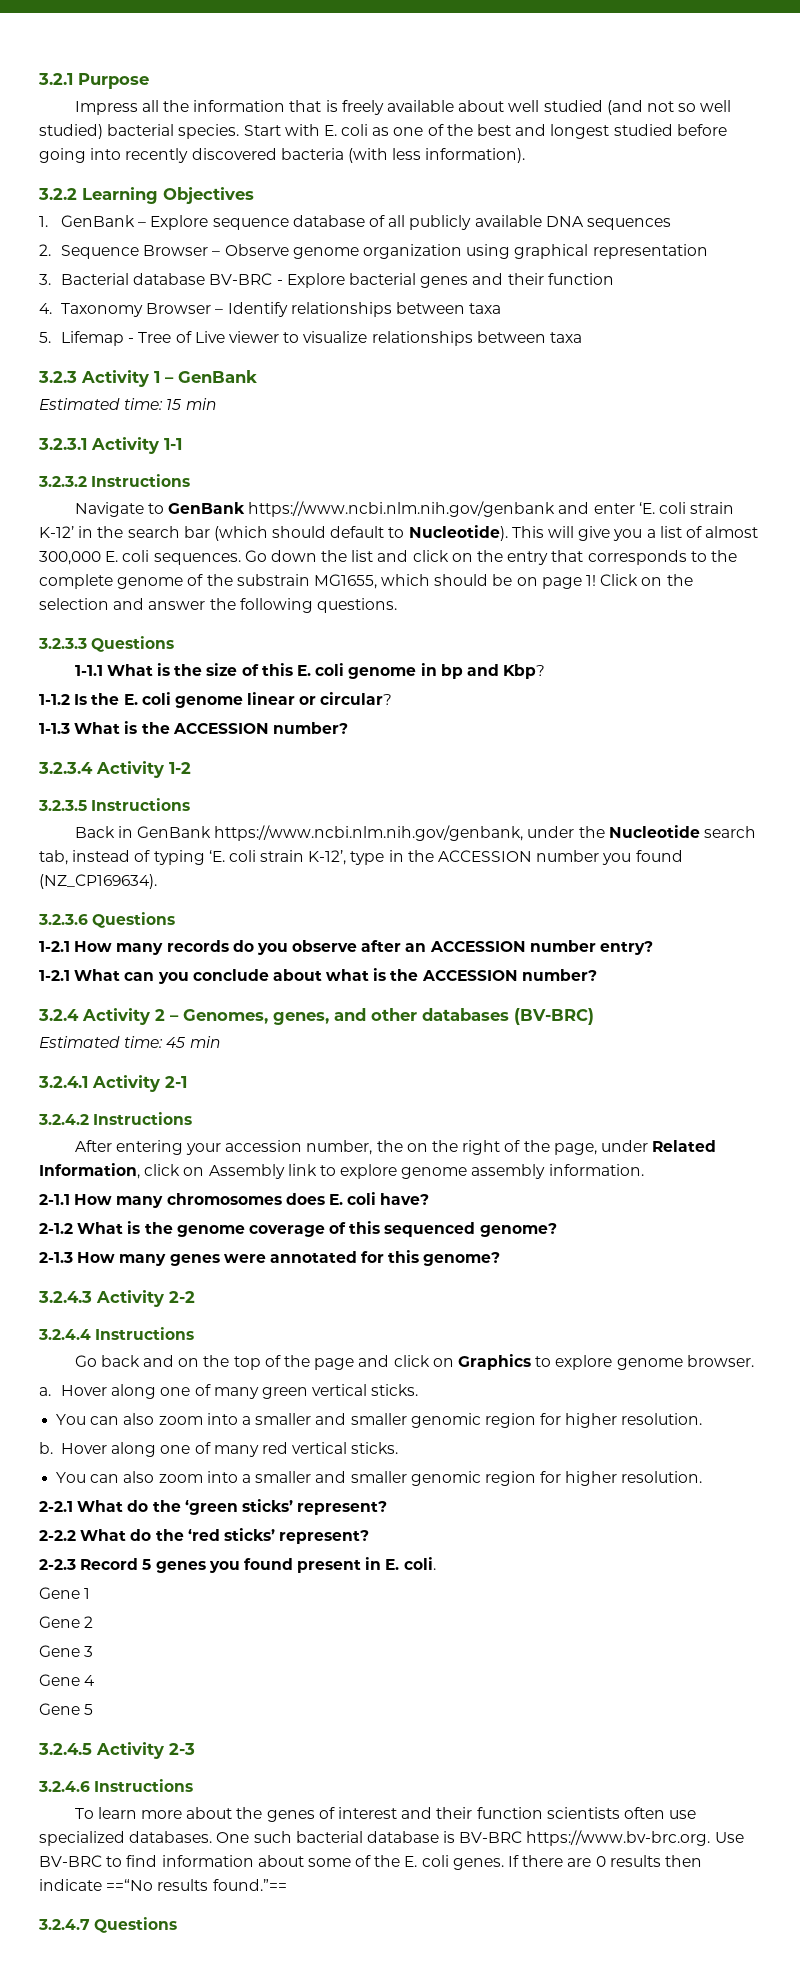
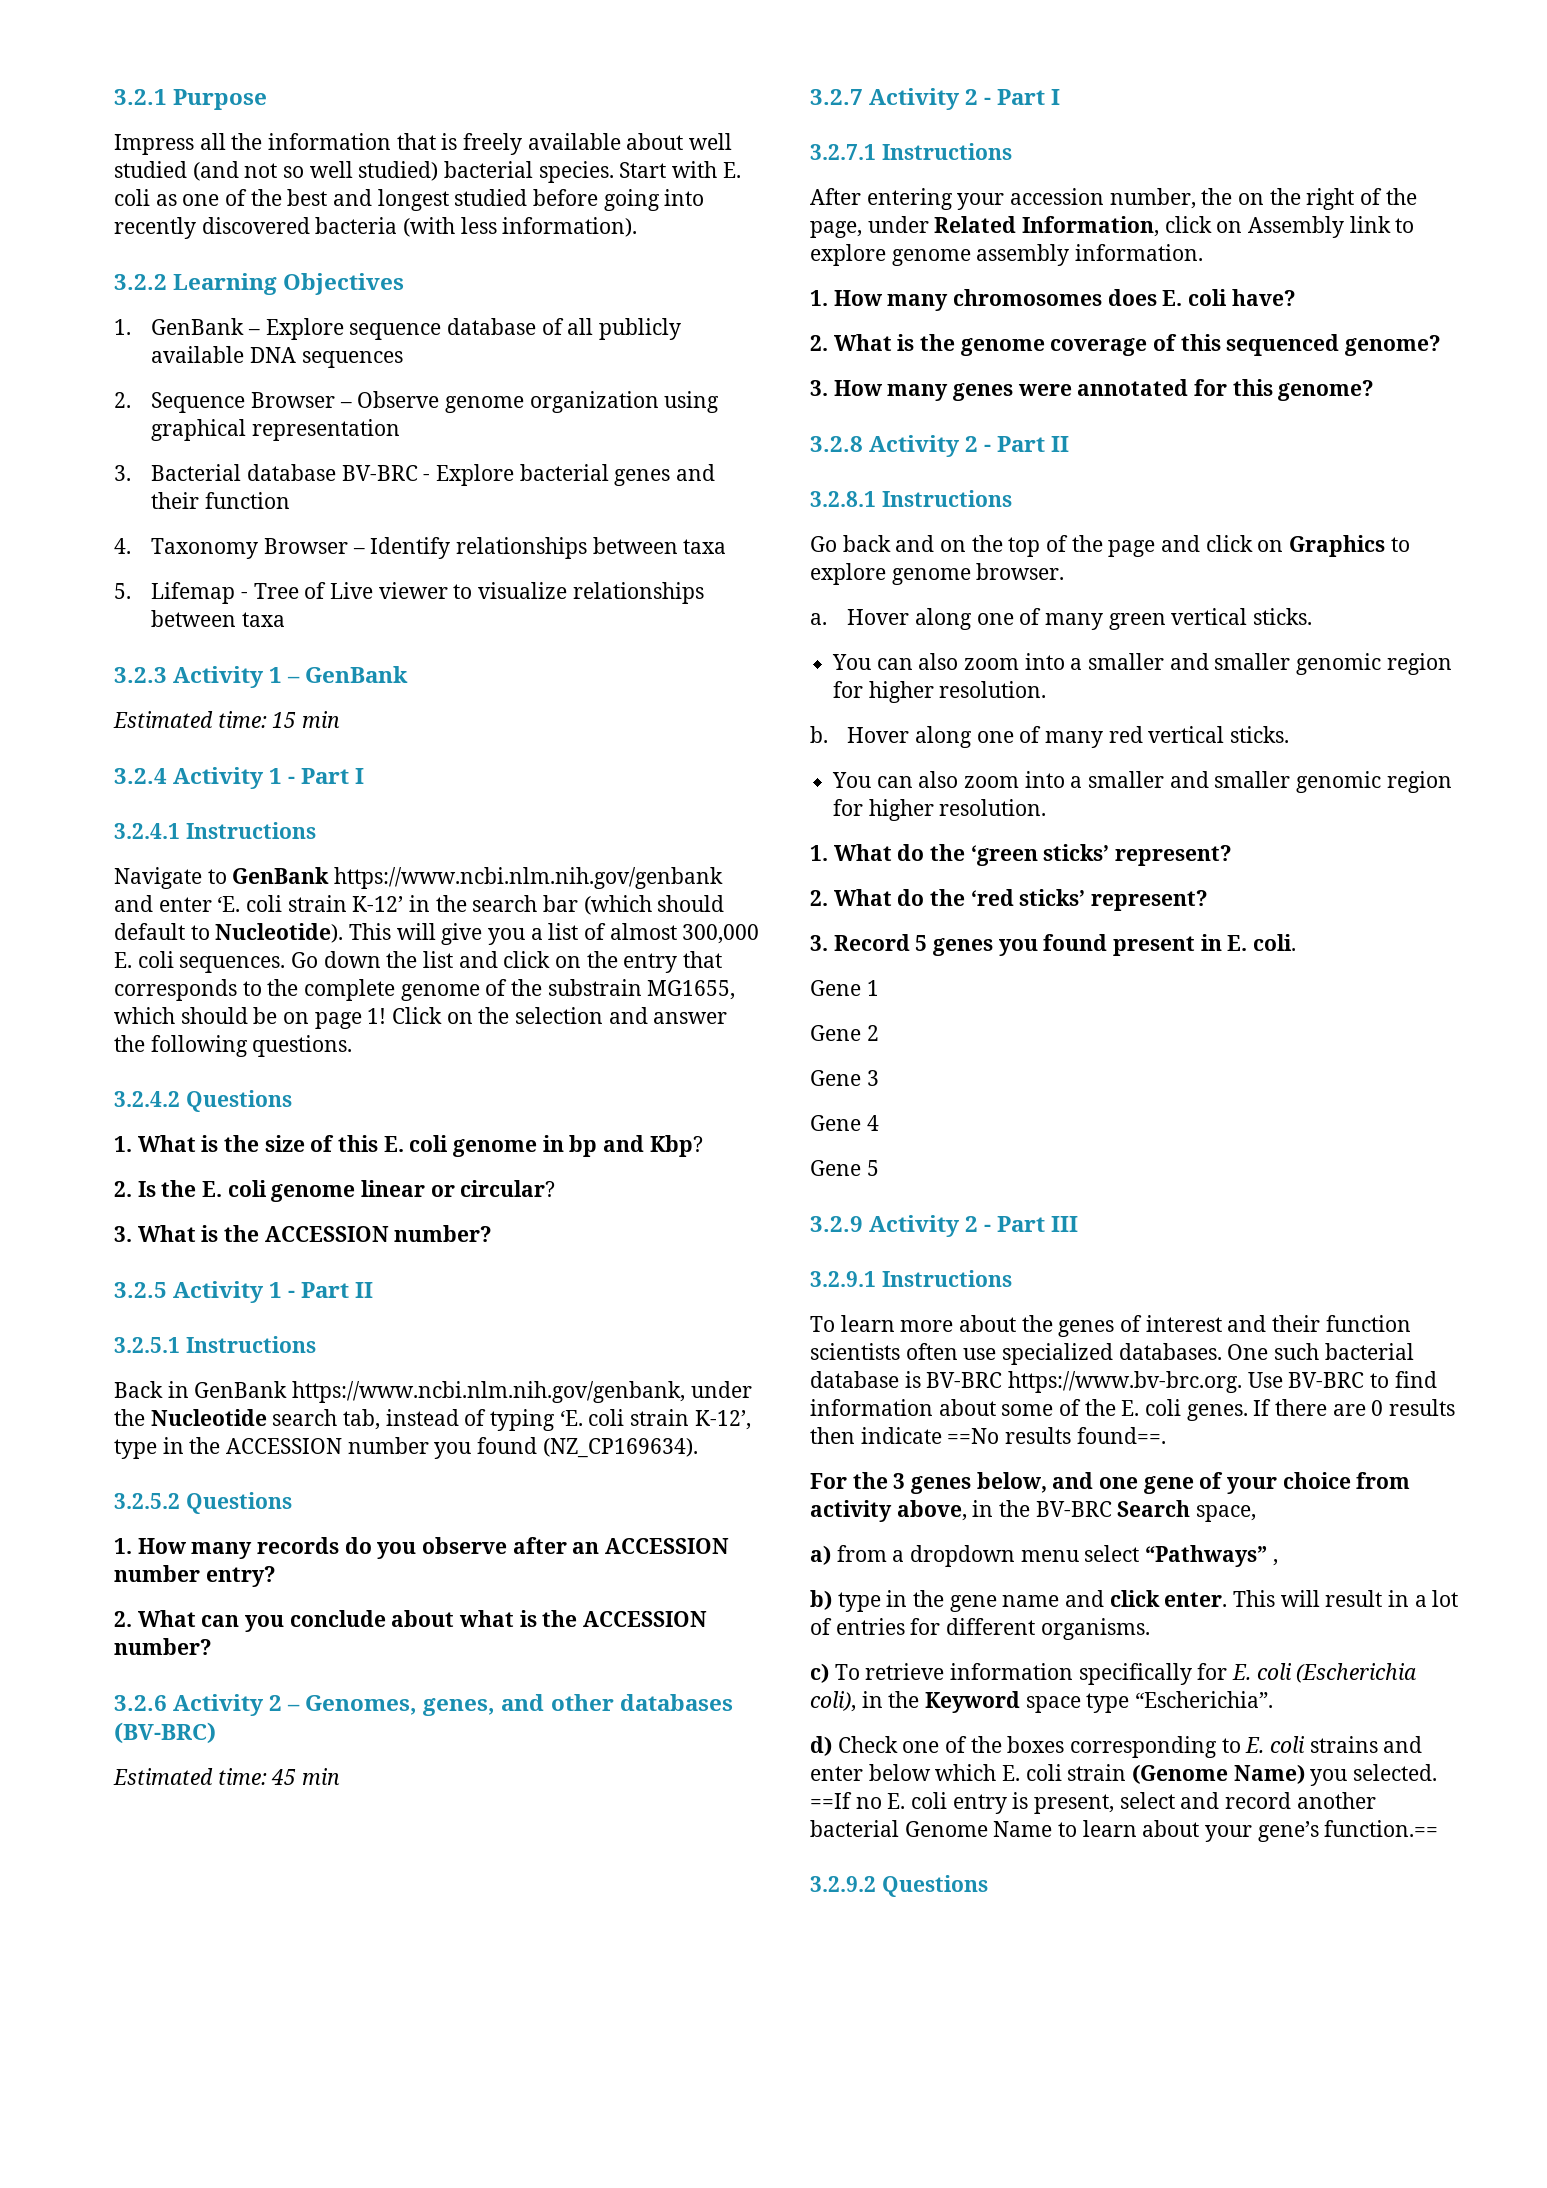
- 3.2.3.1 Activity 1-1
- 3.2.3.2 Instructions
+ 3.2.4 Activity 1 - Part I
+ 3.2.4.1 Instructions
- 3.2.3.3 Questions
- 1-1.1 What is the size of this E. coli genome in bp and Kbp?
+ 3.2.4.2 Questions
+ 1. What is the size of this E. coli genome in bp and Kbp?
- 1-1.2 Is the E. coli genome linear or circular?
+ 2. Is the E. coli genome linear or circular?
- 1-1.3 What is the ACCESSION number?
+ 3. What is the ACCESSION number?
- 3.2.3.4 Activity 1-2
- 3.2.3.5 Instructions
+ 3.2.5 Activity 1 - Part II
+ 3.2.5.1 Instructions
- 3.2.3.6 Questions
- 1-2.1 How many records do you observe after an ACCESSION number entry?
+ 3.2.5.2 Questions
+ 1. How many records do you observe after an ACCESSION number entry?
- 1-2.1 What can you conclude about what is the ACCESSION number?
+ 2. What can you conclude about what is the ACCESSION number?
- 3.2.4 Activity 2 – Genomes, genes, and other databases (BV-BRC)
+ 3.2.6 Activity 2 – Genomes, genes, and other databases (BV-BRC)
- 3.2.4.1 Activity 2-1
- 3.2.4.2 Instructions
+ 3.2.7 Activity 2 - Part I
+ 3.2.7.1 Instructions
- 2-1.1 How many chromosomes does E. coli have?
+ 1. How many chromosomes does E. coli have?
- 2-1.2 What is the genome coverage of this sequenced genome?
+ 2. What is the genome coverage of this sequenced genome?
- 2-1.3 How many genes were annotated for this genome?
+ 3. How many genes were annotated for this genome?
- 3.2.4.3 Activity 2-2
- 3.2.4.4 Instructions
+ 3.2.8 Activity 2 - Part II
+ 3.2.8.1 Instructions
- 2-2.1 What do the ‘green sticks’ represent?
+ 1. What do the ‘green sticks’ represent?
- 2-2.2 What do the ‘red sticks’ represent?
+ 2. What do the ‘red sticks’ represent?
- 2-2.3 Record 5 genes you found present in E. coli.
+ 3. Record 5 genes you found present in E. coli.
- 3.2.4.5 Activity 2-3
- 3.2.4.6 Instructions
+ 3.2.9 Activity 2 - Part III
+ 3.2.9.1 Instructions
- If there are 0 results then indicate ==“No results found.”==
- 3.2.4.7 Questions
+ If there are 0 results then indicate ==No results found==.
+ For the 3 genes below, and one gene of your choice from activity above, in the BV-BRC Search space,
+ a) from a dropdown menu select “Pathways” ,
+ b) type in the gene name and click enter. This will result in a lot of entries for different organisms.
+ c) To retrieve information specifically for E. coli (Escherichia coli), in the Keyword space type “Escherichia”.
+ d) Check one of the boxes corresponding to E. coli strains and enter below which E. coli strain (Genome Name) you selected. ==If no E. coli entry is present, select and record another bacterial Genome Name to learn about your gene’s function.==
+ 3.2.9.2 Questions

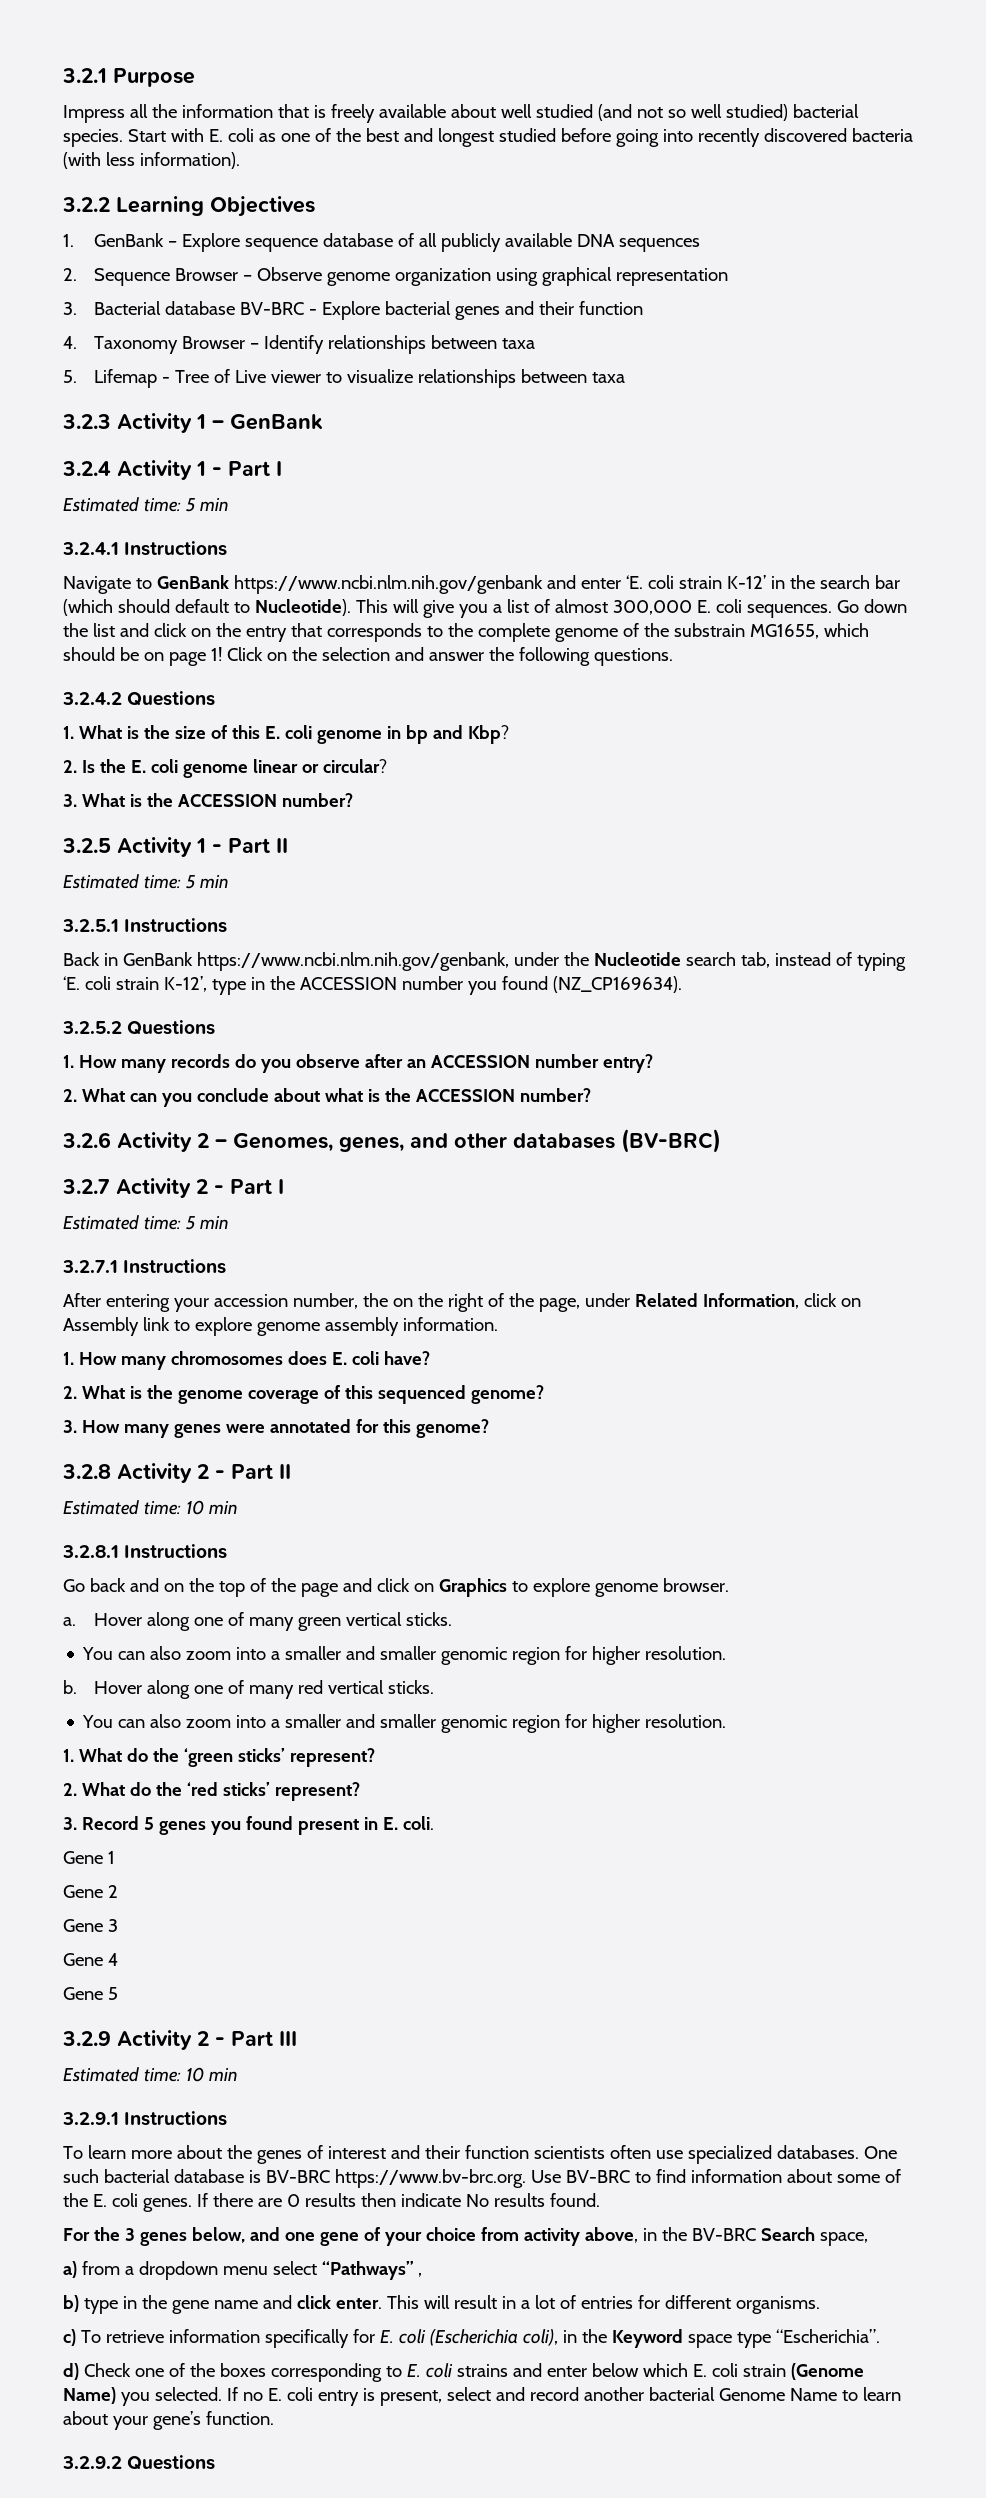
- Estimated time: 15 min
  3.2.4 Activity 1 - Part I
+ Estimated time: 5 min
  3.2.5 Activity 1 - Part II
+ Estimated time: 5 min
- Estimated time: 45 min
  3.2.7 Activity 2 - Part I
+ Estimated time: 5 min
  3.2.8 Activity 2 - Part II
+ Estimated time: 10 min
  3.2.9 Activity 2 - Part III
+ Estimated time: 10 min
- If there are 0 results then indicate ==No results found==.
+ If there are 0 results then indicate No results found.
- ==If no E. coli entry is present, select and record another bacterial Genome Name to learn about your gene’s function.==
+ If no E. coli entry is present, select and record another bacterial Genome Name to learn about your gene’s function.

